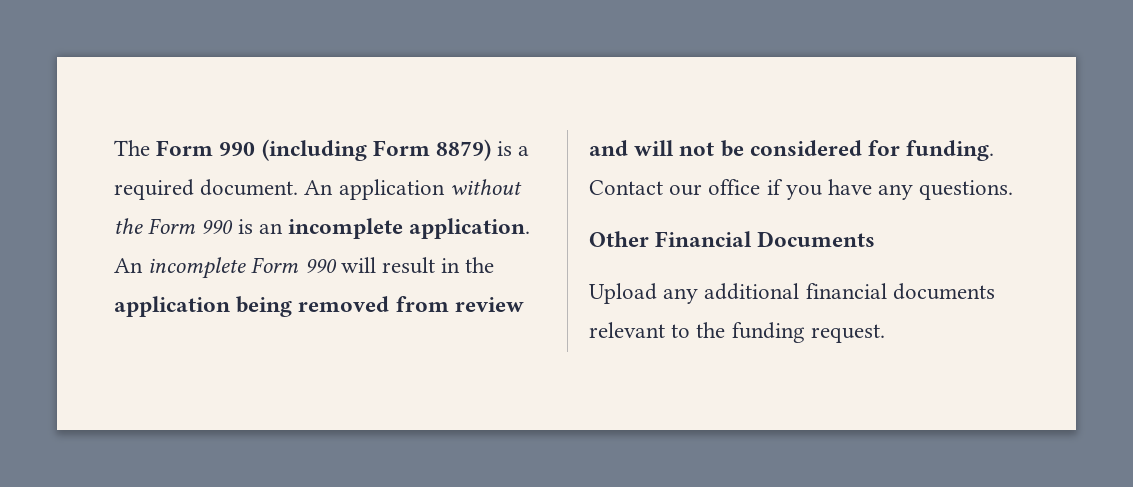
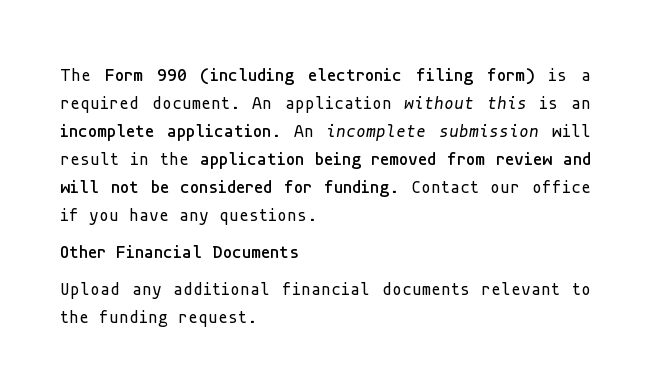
- The Form 990 (including Form 8879) is a required document.
+ The Form 990 (including electronic filing form) is a required document.
- An application without the Form 990 is an incomplete application.
+ An application without this is an incomplete application.
- An incomplete Form 990 will result in the application being removed from review and will not be considered for funding.
+ An incomplete submission will result in the application being removed from review and will not be considered for funding.

